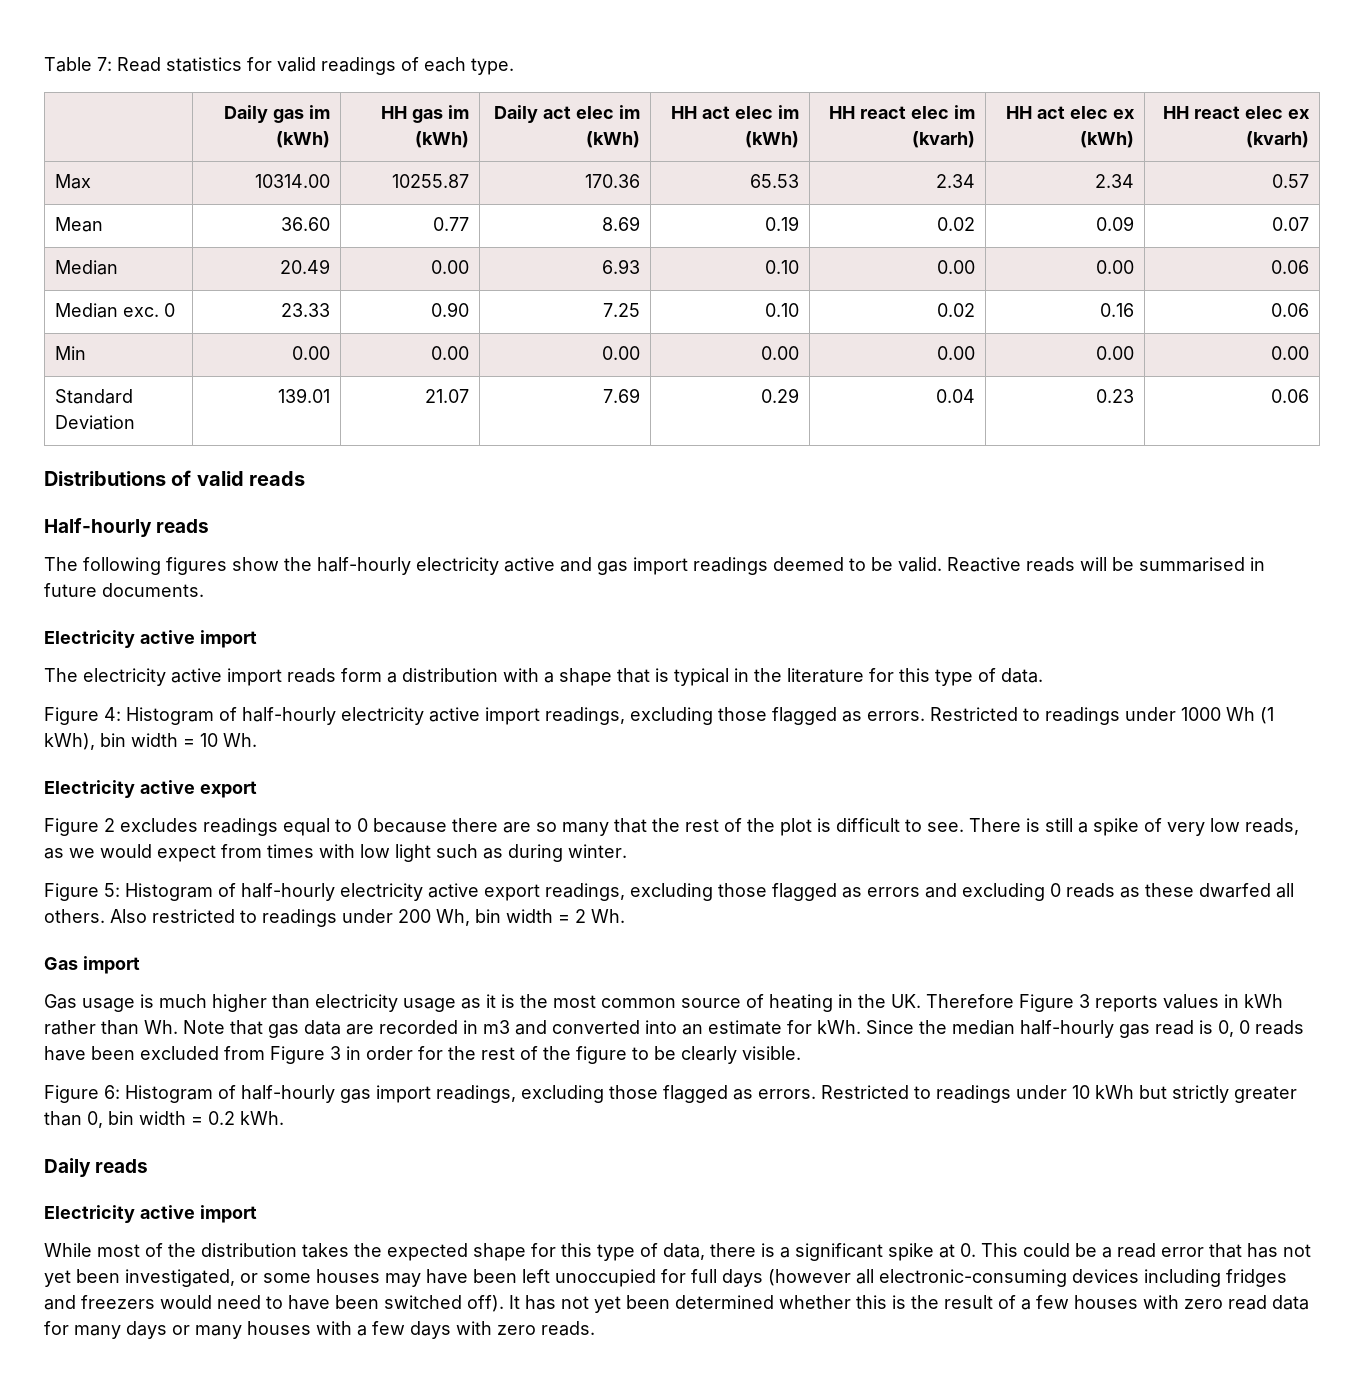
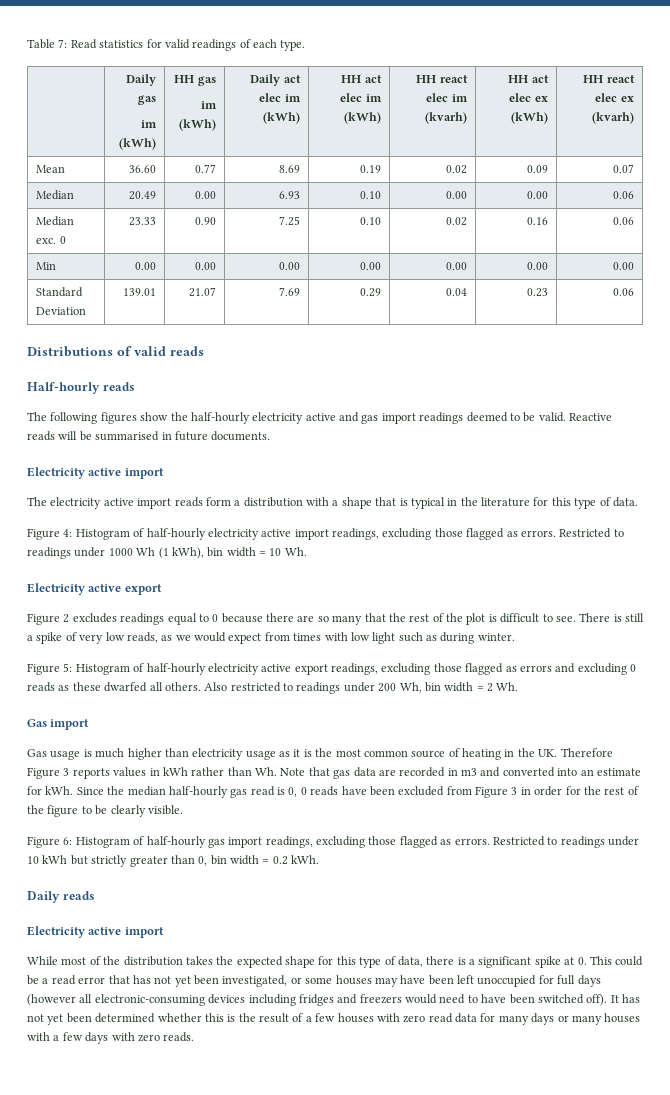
- | Daily gas im (kWh) | HH gas im (kWh) | Daily act elec im (kWh) | HH act elec im (kWh) | HH react elec im (kvarh) | HH act elec ex (kWh) | HH react elec ex (kvarh)
+ | Daily gas
+ im (kWh) | HH gas
+ im (kWh) | Daily act elec im (kWh) | HH act elec im (kWh) | HH react elec im (kvarh) | HH act elec ex (kWh) | HH react elec ex (kvarh)
- Max | 10314.00 | 10255.87 | 170.36 | 65.53 | 2.34 | 2.34 | 0.57

